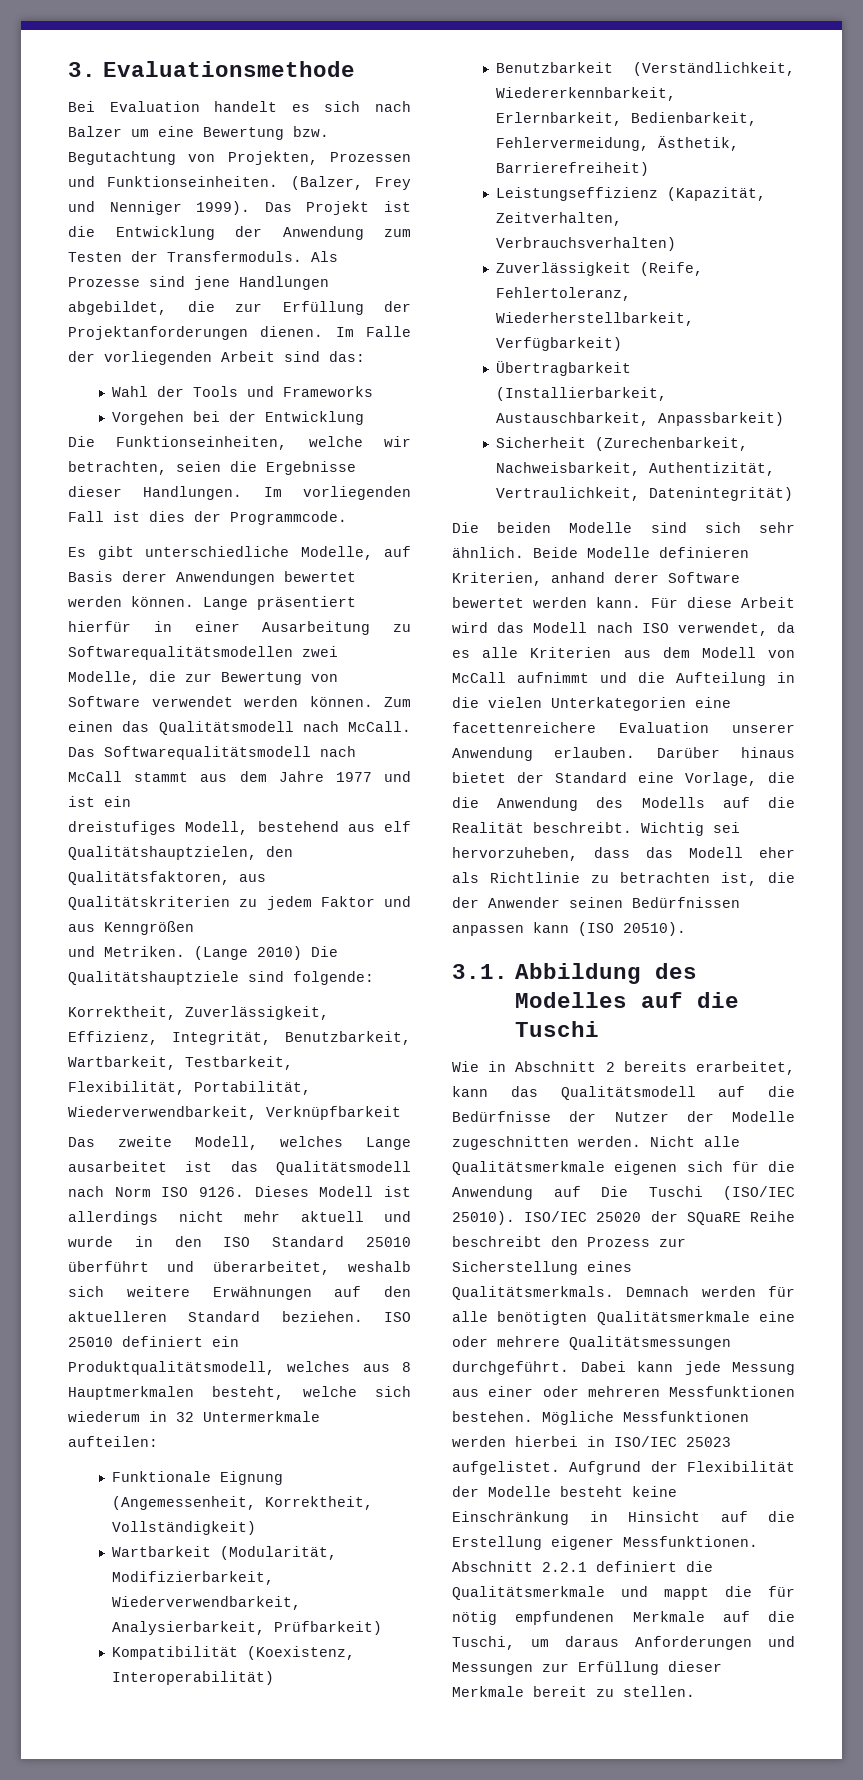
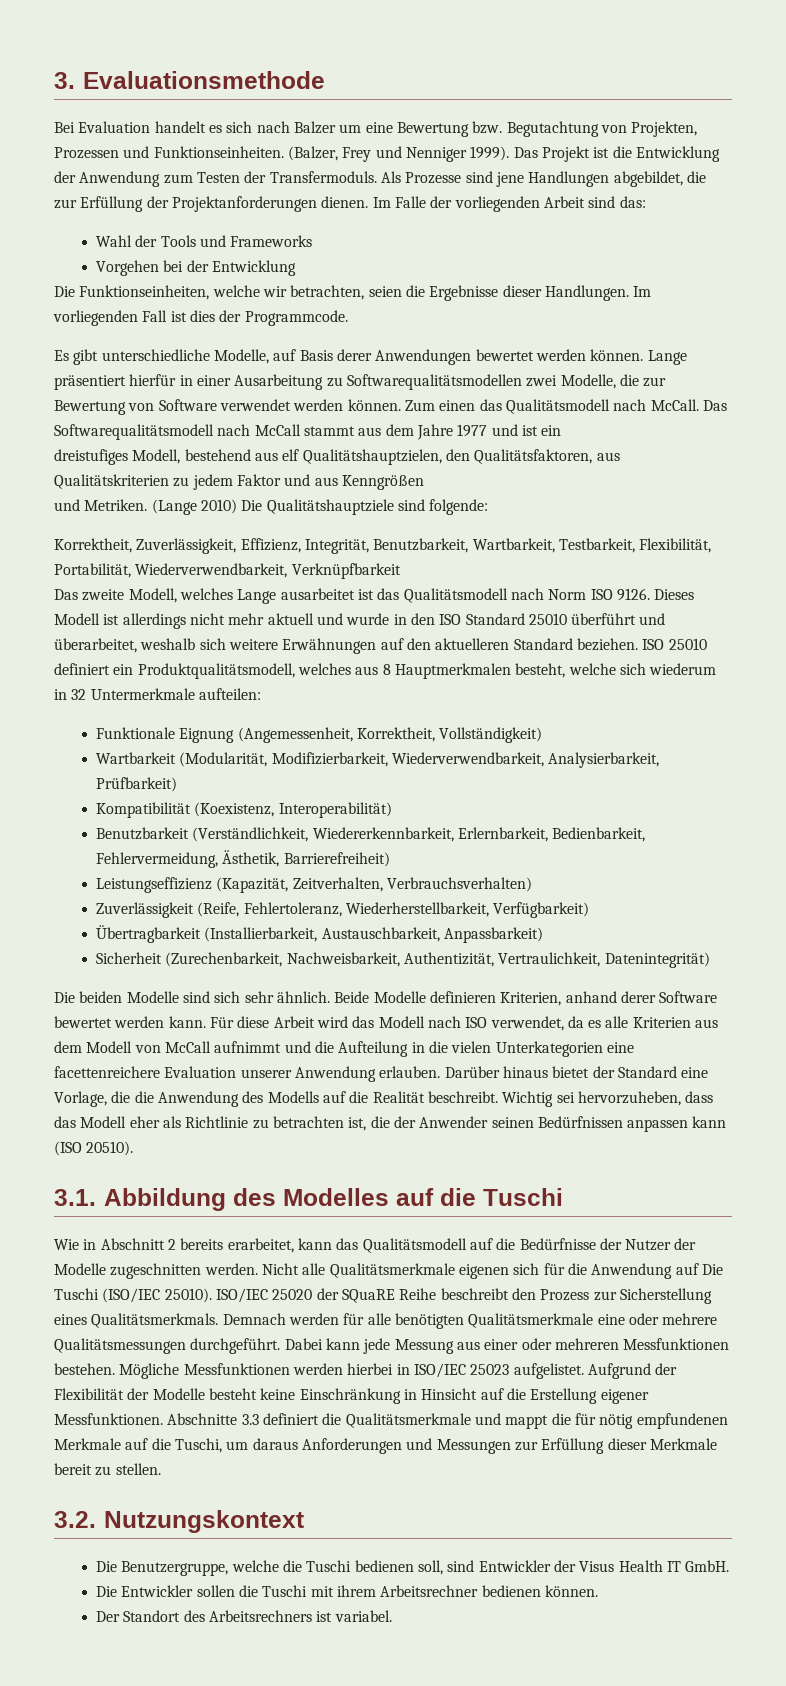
- Abschnitt 2.2.1 definiert die Qualitätsmerkmale und mappt die für nötig empfundenen Merkmale auf die Tuschi, um daraus Anforderungen und Messungen zur Erfüllung dieser Merkmale bereit zu stellen.
+ Abschnitte 3.3 definiert die Qualitätsmerkmale und mappt die für nötig empfundenen Merkmale auf die Tuschi, um daraus Anforderungen und Messungen zur Erfüllung dieser Merkmale bereit zu stellen.
+ 3.2. Nutzungskontext
+ Die Benutzergruppe, welche die Tuschi bedienen soll, sind Entwickler der Visus Health IT GmbH.
+ Die Entwickler sollen die Tuschi mit ihrem Arbeitsrechner bedienen können.
+ Der Standort des Arbeitsrechners ist variabel.

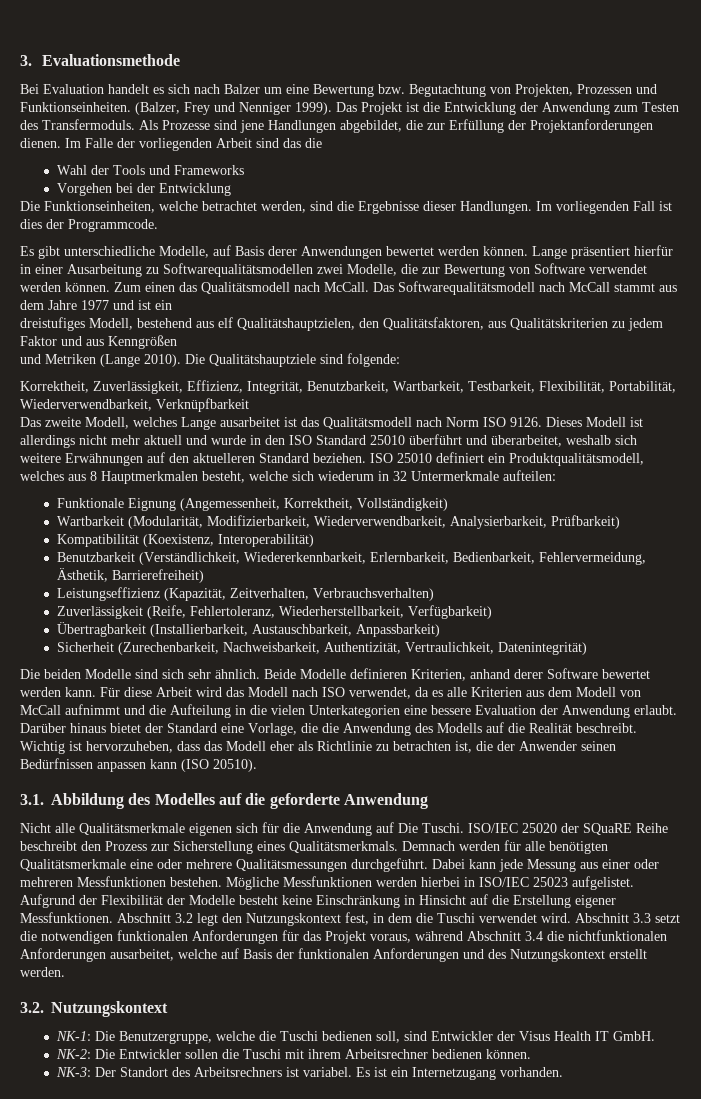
- Das Projekt ist die Entwicklung der Anwendung zum Testen der Transfermoduls.
+ Das Projekt ist die Entwicklung der Anwendung zum Testen des Transfermoduls.
- Im Falle der vorliegenden Arbeit sind das:
+ Im Falle der vorliegenden Arbeit sind das die
- Die Funktionseinheiten, welche wir betrachten, seien die Ergebnisse dieser Handlungen.
+ Die Funktionseinheiten, welche betrachtet werden, sind die Ergebnisse dieser Handlungen.
- und Metriken. (Lange 2010) Die Qualitätshauptziele sind folgende:
+ und Metriken (Lange 2010). Die Qualitätshauptziele sind folgende:
- Für diese Arbeit wird das Modell nach ISO verwendet, da es alle Kriterien aus dem Modell von McCall aufnimmt und die Aufteilung in die vielen Unterkategorien eine facettenreichere Evaluation unserer Anwendung erlauben.
+ Für diese Arbeit wird das Modell nach ISO verwendet, da es alle Kriterien aus dem Modell von McCall aufnimmt und die Aufteilung in die vielen Unterkategorien eine bessere Evaluation der Anwendung erlaubt.
- Wichtig sei hervorzuheben, dass das Modell eher als Richtlinie zu betrachten ist, die der Anwender seinen Bedürfnissen anpassen kann (ISO 20510).
+ Wichtig ist hervorzuheben, dass das Modell eher als Richtlinie zu betrachten ist, die der Anwender seinen Bedürfnissen anpassen kann (ISO 20510).
- 3.1. Abbildung des Modelles auf die Tuschi
- Wie in Abschnitt 2 bereits erarbeitet, kann das Qualitätsmodell auf die Bedürfnisse der Nutzer der Modelle zugeschnitten werden. Nicht alle Qualitätsmerkmale eigenen sich für die Anwendung auf Die Tuschi (ISO/IEC 25010).
+ 3.1. Abbildung des Modelles auf die geforderte Anwendung
+ Nicht alle Qualitätsmerkmale eigenen sich für die Anwendung auf Die Tuschi.
- Abschnitte 3.3 definiert die Qualitätsmerkmale und mappt die für nötig empfundenen Merkmale auf die Tuschi, um daraus Anforderungen und Messungen zur Erfüllung dieser Merkmale bereit zu stellen.
+ Abschnitt 3.2 legt den Nutzungskontext fest, in dem die Tuschi verwendet wird. Abschnitt 3.3 setzt die notwendigen funktionalen Anforderungen für das Projekt voraus, während Abschnitt 3.4 die nichtfunktionalen Anforderungen ausarbeitet, welche auf Basis der funktionalen Anforderungen und des Nutzungskontext erstellt werden.
- Die Benutzergruppe, welche die Tuschi bedienen soll, sind Entwickler der Visus Health IT GmbH.
+ NK-1: Die Benutzergruppe, welche die Tuschi bedienen soll, sind Entwickler der Visus Health IT GmbH.
- Die Entwickler sollen die Tuschi mit ihrem Arbeitsrechner bedienen können.
+ NK-2: Die Entwickler sollen die Tuschi mit ihrem Arbeitsrechner bedienen können.
- Der Standort des Arbeitsrechners ist variabel.
+ NK-3: Der Standort des Arbeitsrechners ist variabel.
+ Es ist ein Internetzugang vorhanden.

